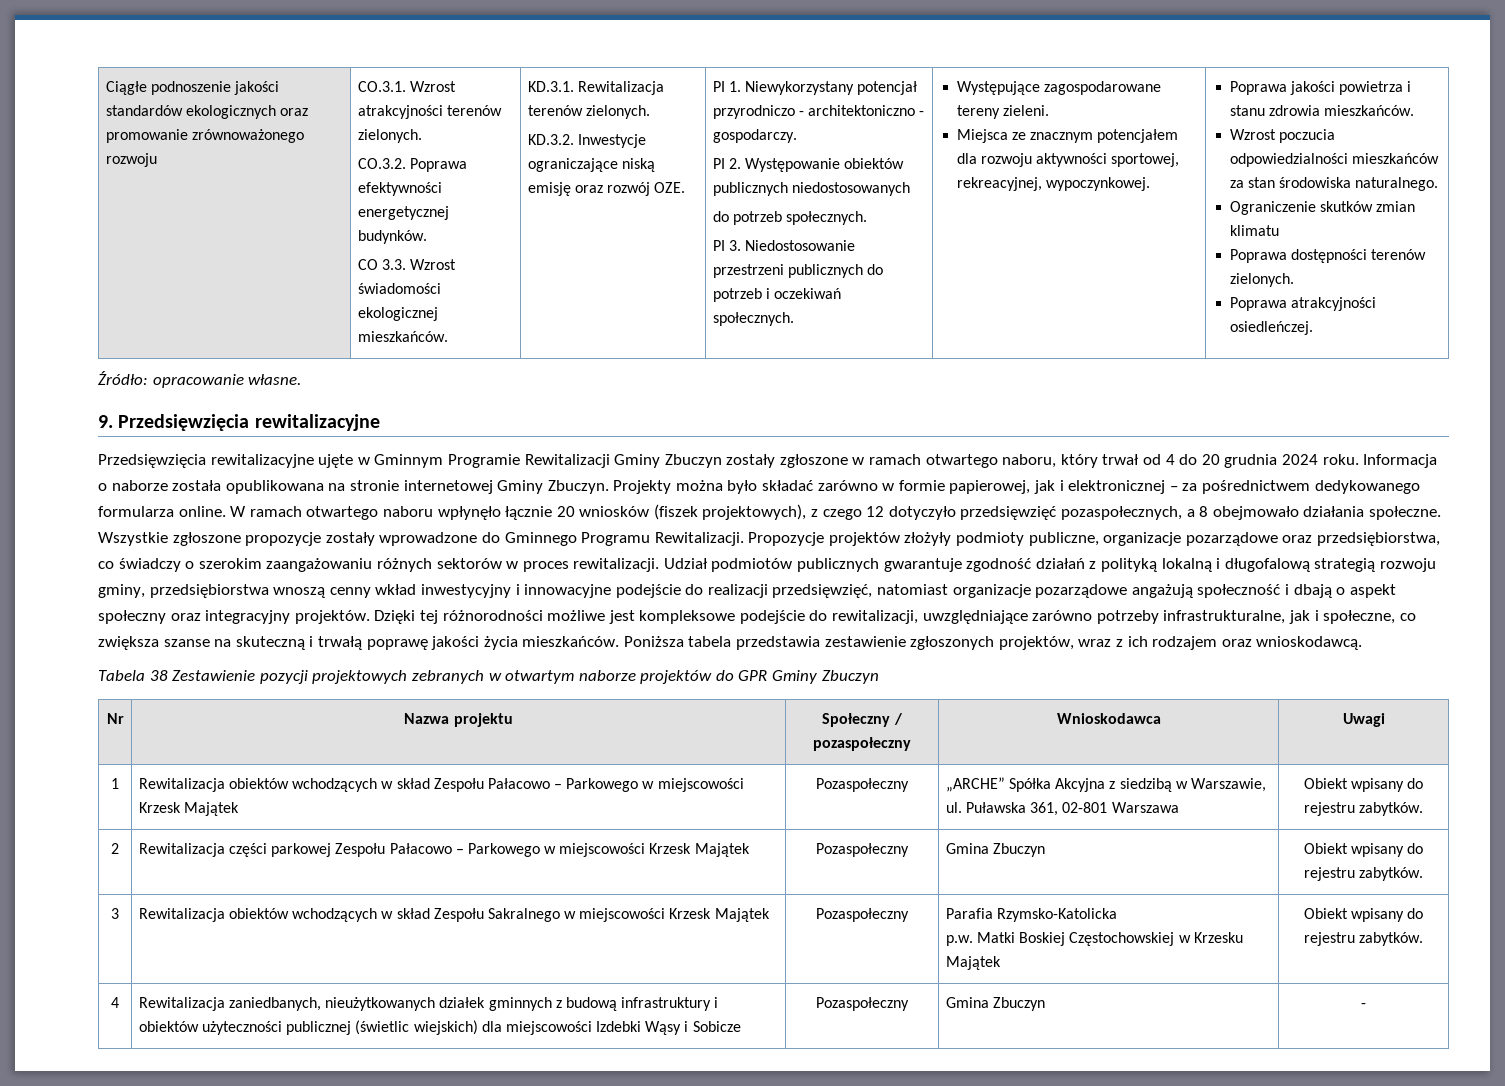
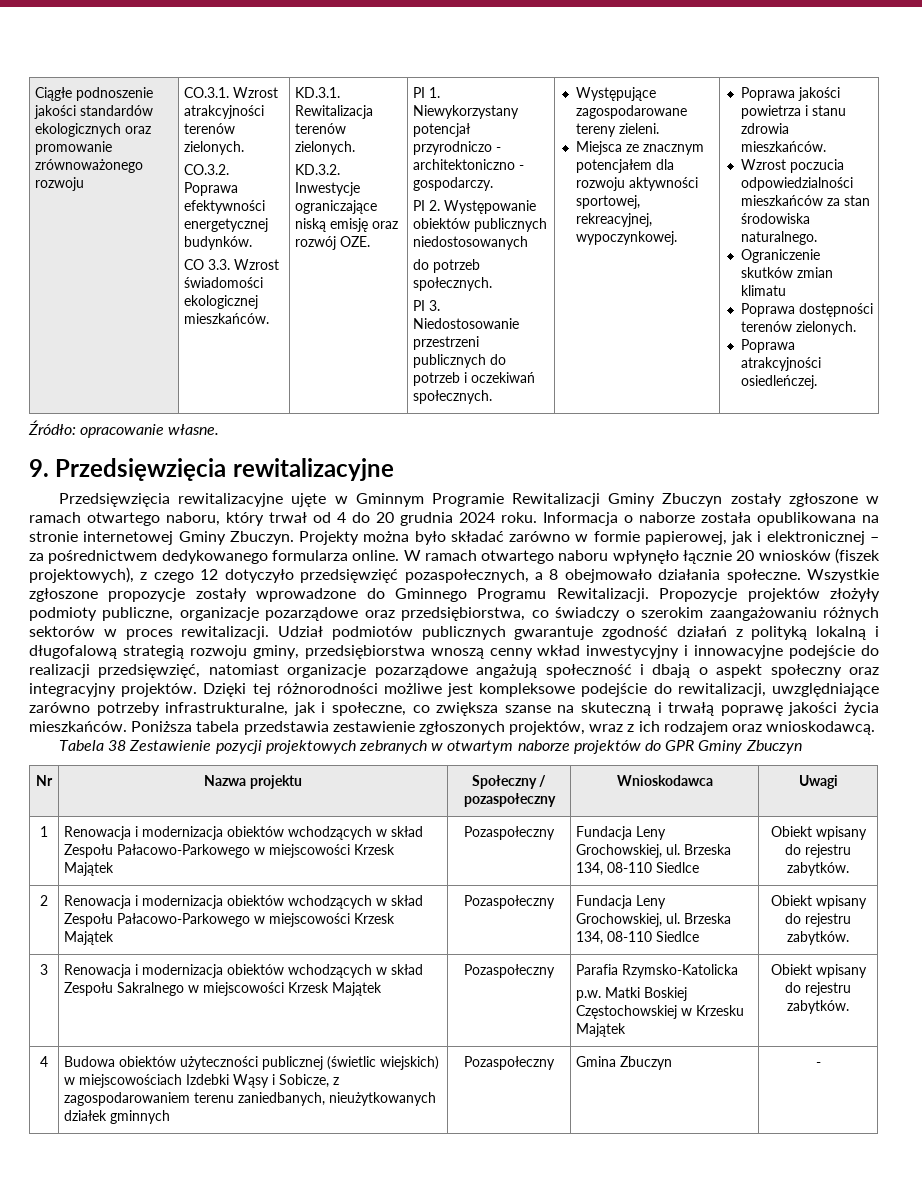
- 1 | Rewitalizacja obiektów wchodzących w skład Zespołu Pałacowo – Parkowego w miejscowości Krzesk Majątek | Pozaspołeczny | „ARCHE” Spółka Akcyjna z siedzibą w Warszawie, ul. Puławska 361, 02-801 Warszawa | Obiekt wpisany do rejestru zabytków.
+ 1 | Renowacja i modernizacja obiektów wchodzących w skład Zespołu Pałacowo-Parkowego w miejscowości Krzesk Majątek | Pozaspołeczny | Fundacja Leny Grochowskiej, ul. Brzeska 134, 08-110 Siedlce | Obiekt wpisany do rejestru zabytków.
- 2 | Rewitalizacja części parkowej Zespołu Pałacowo – Parkowego w miejscowości Krzesk Majątek | Pozaspołeczny | Gmina Zbuczyn | Obiekt wpisany do rejestru zabytków.
+ 2 | Renowacja i modernizacja obiektów wchodzących w skład Zespołu Pałacowo-Parkowego w miejscowości Krzesk Majątek | Pozaspołeczny | Fundacja Leny Grochowskiej, ul. Brzeska 134, 08-110 Siedlce | Obiekt wpisany do rejestru zabytków.
- 3 | Rewitalizacja obiektów wchodzących w skład Zespołu Sakralnego w miejscowości Krzesk Majątek | Pozaspołeczny | Parafia Rzymsko-Katolicka
+ 3 | Renowacja i modernizacja obiektów wchodzących w skład Zespołu Sakralnego w miejscowości Krzesk Majątek | Pozaspołeczny | Parafia Rzymsko-Katolicka
- 4 | Rewitalizacja zaniedbanych, nieużytkowanych działek gminnych z budową infrastruktury i obiektów użyteczności publicznej (świetlic wiejskich) dla miejscowości Izdebki Wąsy i Sobicze | Pozaspołeczny | Gmina Zbuczyn | -
+ 4 | Budowa obiektów użyteczności publicznej (świetlic wiejskich) w miejscowościach Izdebki Wąsy i Sobicze, z zagospodarowaniem terenu zaniedbanych, nieużytkowanych działek gminnych | Pozaspołeczny | Gmina Zbuczyn | -

